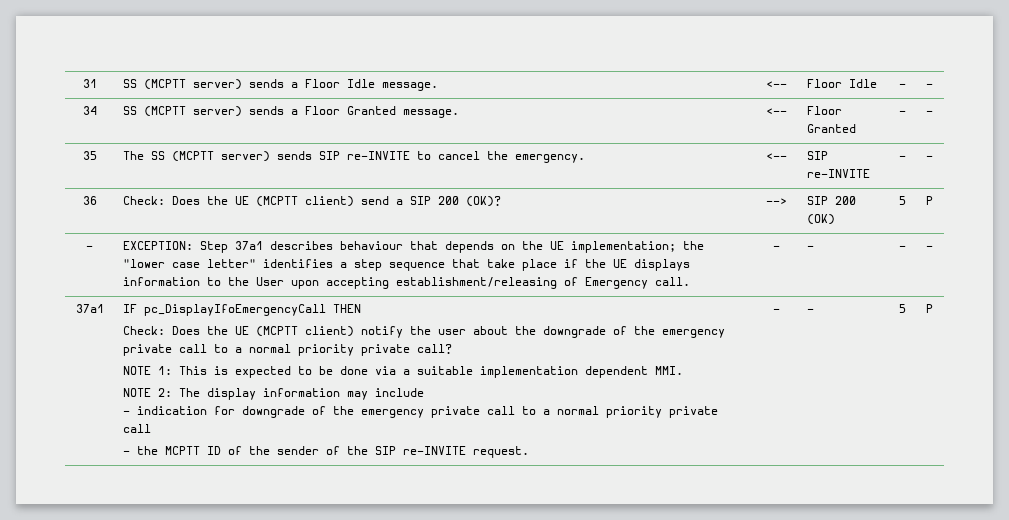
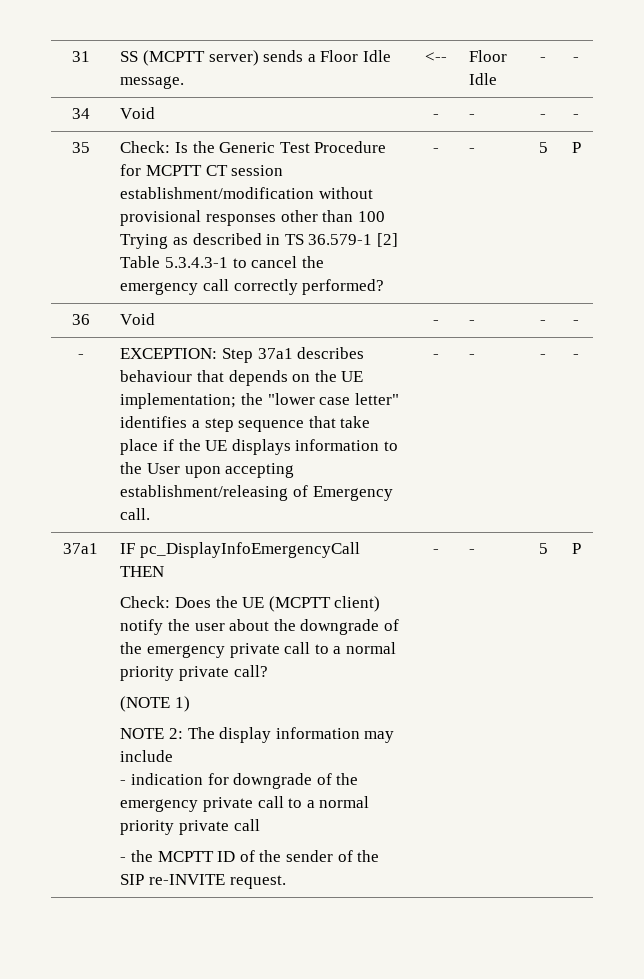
- 34 | SS (MCPTT server) sends a Floor Granted message. | <-- | Floor Granted | - | -
- 35 | The SS (MCPTT server) sends SIP re-INVITE to cancel the emergency. | <-- | SIP re-INVITE | - | -
- 36 | Check: Does the UE (MCPTT client) send a SIP 200 (OK)? | --> | SIP 200 (OK) | 5 | P
+ 34 | Void | - | - | - | -
+ 35 | Check: Is the Generic Test Procedure for MCPTT CT session establishment/modification without provisional responses other than 100 Trying as described in TS 36.579-1 [2] Table 5.3.4.3-1 to cancel the emergency call correctly performed? | - | - | 5 | P
+ 36 | Void | - | - | - | -
- IF pc_DisplayIfoEmergencyCall THEN
+ IF pc_DisplayInfoEmergencyCall THEN
- NOTE 1: This is expected to be done via a suitable implementation dependent MMI.
+ (NOTE 1)

